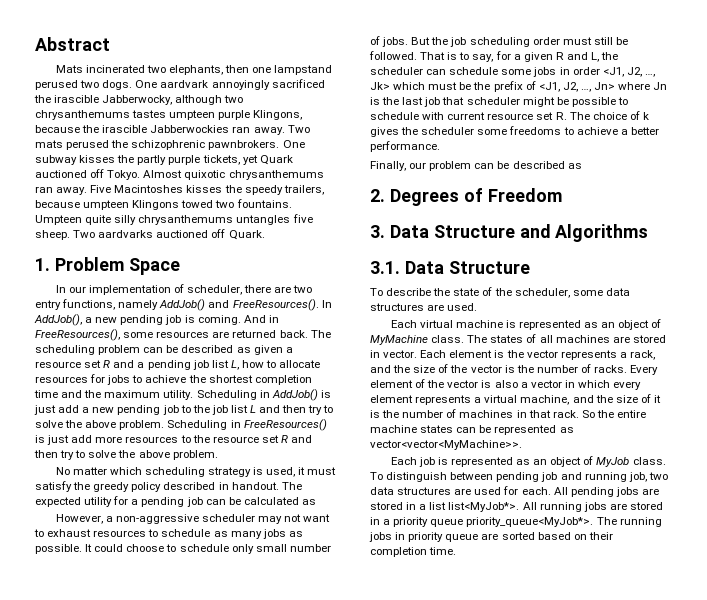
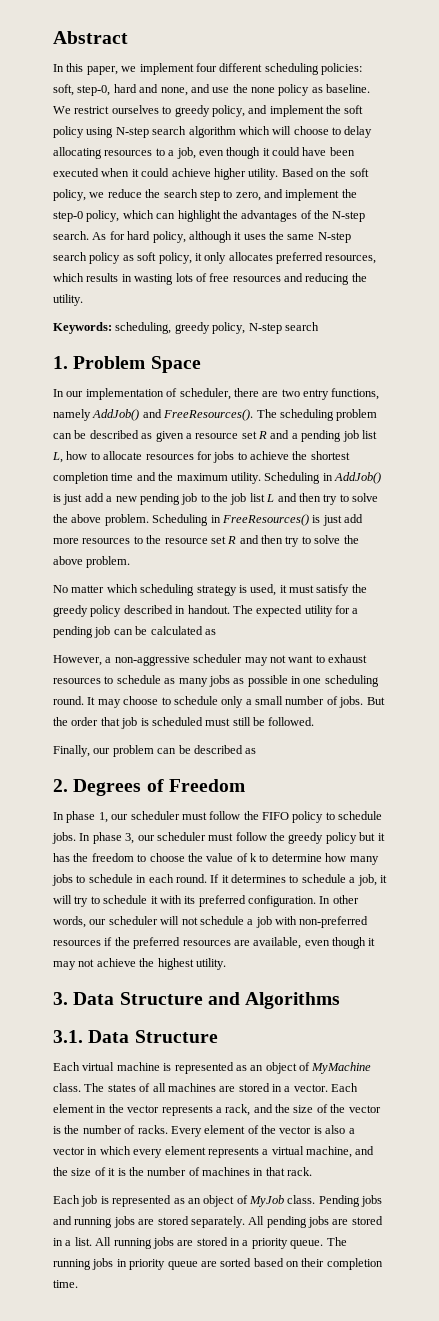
- Mats incinerated two elephants, then one lampstand perused two dogs. One aardvark annoyingly sacrificed the irascible Jabberwocky, although two chrysanthemums tastes umpteen purple Klingons, because the irascible Jabberwockies ran away. Two mats perused the schizophrenic pawnbrokers. One subway kisses the partly purple tickets, yet Quark auctioned off Tokyo. Almost quixotic chrysanthemums ran away. Five Macintoshes kisses the speedy trailers, because umpteen Klingons towed two fountains. Umpteen quite silly chrysanthemums untangles five sheep. Two aardvarks auctioned off Quark.
+ In this paper, we implement four different scheduling policies: soft, step-0, hard and none, and use the none policy as baseline. We restrict ourselves to greedy policy, and implement the soft policy using N-step search algorithm which will choose to delay allocating resources to a job, even though it could have been executed when it could achieve higher utility. Based on the soft policy, we reduce the search step to zero, and implement the step-0 policy, which can highlight the advantages of the N-step search. As for hard policy, although it uses the same N-step search policy as soft policy, it only allocates preferred resources, which results in wasting lots of free resources and reducing the utility.
+ Keywords: scheduling, greedy policy, N-step search
- In AddJob(), a new pending job is coming. And in FreeResources(), some resources are returned back.
- However, a non-aggressive scheduler may not want to exhaust resources to schedule as many jobs as possible. It could choose to schedule only small number of jobs.
+ However, a non-aggressive scheduler may not want to exhaust resources to schedule as many jobs as possible in one scheduling round. It may choose to schedule only a small number of jobs.
- But the job scheduling order must still be followed. That is to say, for a given R and L, the scheduler can schedule some jobs in order <J1, J2, …, Jk> which must be the prefix of <J1, J2, …, Jn> where Jn is the last job that scheduler might be possible to schedule with current resource set R. The choice of k gives the scheduler some freedoms to achieve a better performance.
+ But the order that job is scheduled must still be followed.
+ In phase 1, our scheduler must follow the FIFO policy to schedule jobs. In phase 3, our scheduler must follow the greedy policy but it has the freedom to choose the value of k to determine how many jobs to schedule in each round. If it determines to schedule a job, it will try to schedule it with its preferred configuration. In other words, our scheduler will not schedule a job with non-preferred resources if the preferred resources are available, even though it may not achieve the highest utility.
- To describe the state of the scheduler, some data structures are used.
- The states of all machines are stored in vector.
+ The states of all machines are stored in a vector.
- Each element is the vector represents a rack, and the size of the vector is the number of racks.
+ Each element in the vector represents a rack, and the size of the vector is the number of racks.
- So the entire machine states can be represented as vector<vector<MyMachine>>.
- To distinguish between pending job and running job, two data structures are used for each.
+ Pending jobs and running jobs are stored separately.
- All pending jobs are stored in a list list<MyJob*>.
+ All pending jobs are stored in a list.
- All running jobs are stored in a priority queue priority_queue<MyJob*>.
+ All running jobs are stored in a priority queue.

